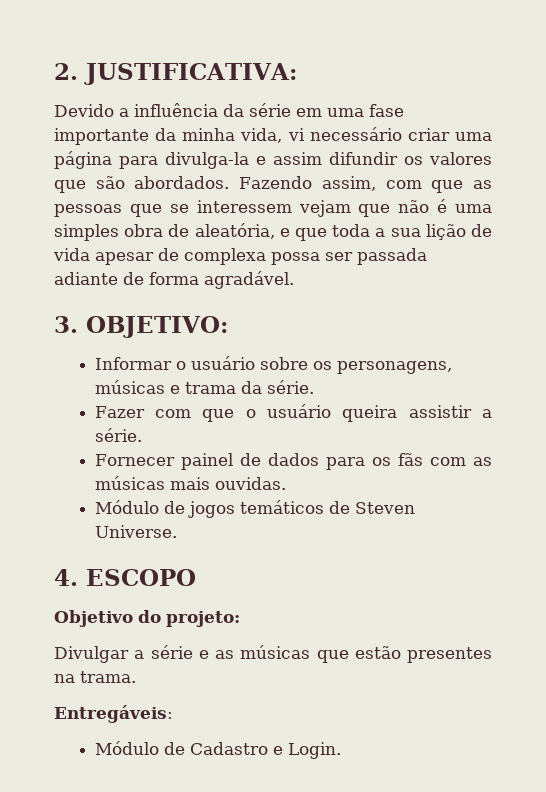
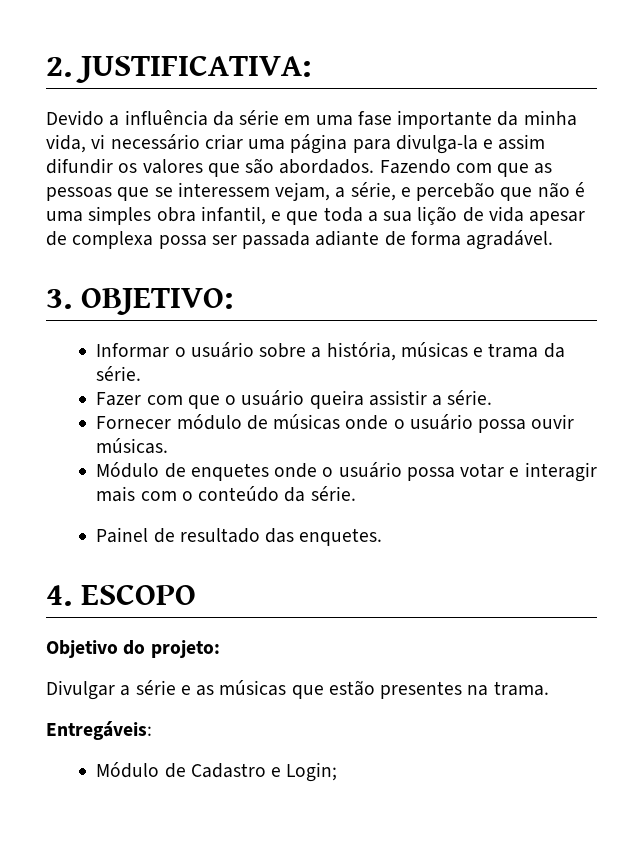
- Fazendo assim, com que as pessoas que se interessem vejam que não é uma simples obra de aleatória, e que toda a sua lição de vida apesar de complexa possa ser passada adiante de forma agradável.
+ Fazendo com que as pessoas que se interessem vejam, a série, e percebão que não é uma simples obra infantil, e que toda a sua lição de vida apesar de complexa possa ser passada adiante de forma agradável.
- Informar o usuário sobre os personagens, músicas e trama da série.
+ Informar o usuário sobre a história, músicas e trama da série.
- Fornecer painel de dados para os fãs com as músicas mais ouvidas.
- Módulo de jogos temáticos de Steven Universe.
+ Fornecer módulo de músicas onde o usuário possa ouvir músicas.
+ Módulo de enquetes onde o usuário possa votar e interagir mais com o conteúdo da série.
+ Painel de resultado das enquetes.
- Módulo de Cadastro e Login.
+ Módulo de Cadastro e Login;

